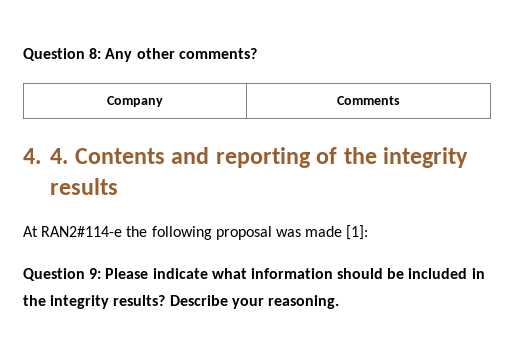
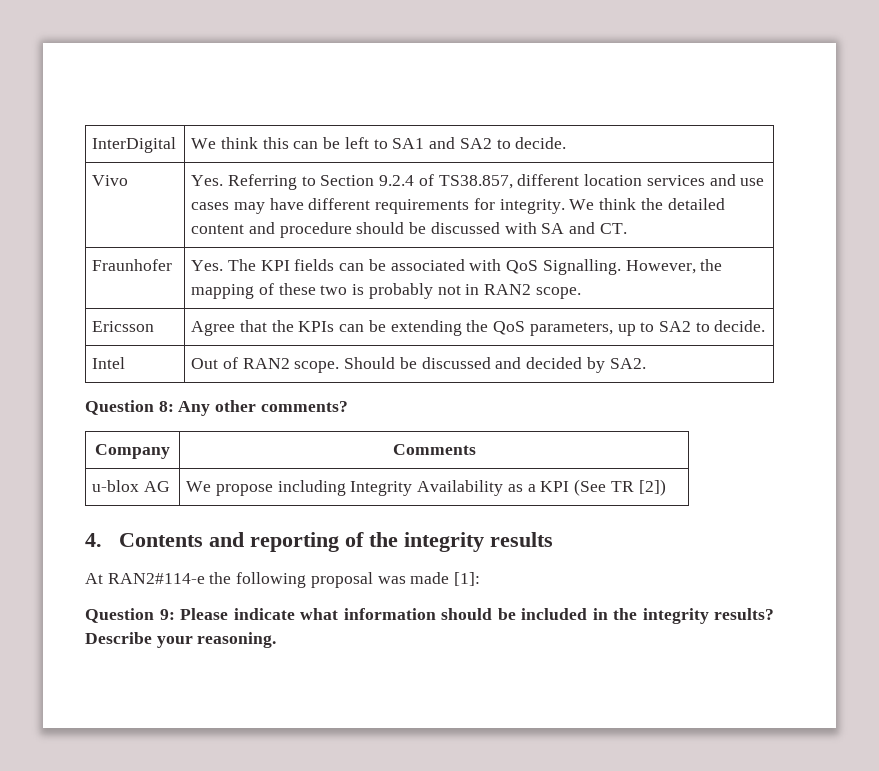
+ InterDigital | We think this can be left to SA1 and SA2 to decide.
+ Vivo | Yes. Referring to Section 9.2.4 of TS38.857, different location services and use cases may have different requirements for integrity. We think the detailed content and procedure should be discussed with SA and CT.
+ Fraunhofer | Yes. The KPI fields can be associated with QoS Signalling. However, the mapping of these two is probably not in RAN2 scope.
+ Ericsson | Agree that the KPIs can be extending the QoS parameters, up to SA2 to decide.
+ Intel | Out of RAN2 scope. Should be discussed and decided by SA2.
- 4. 4. Contents and reporting of the integrity results
+ u-blox AG | We propose including Integrity Availability as a KPI (See TR [2])
+ 4. Contents and reporting of the integrity results

